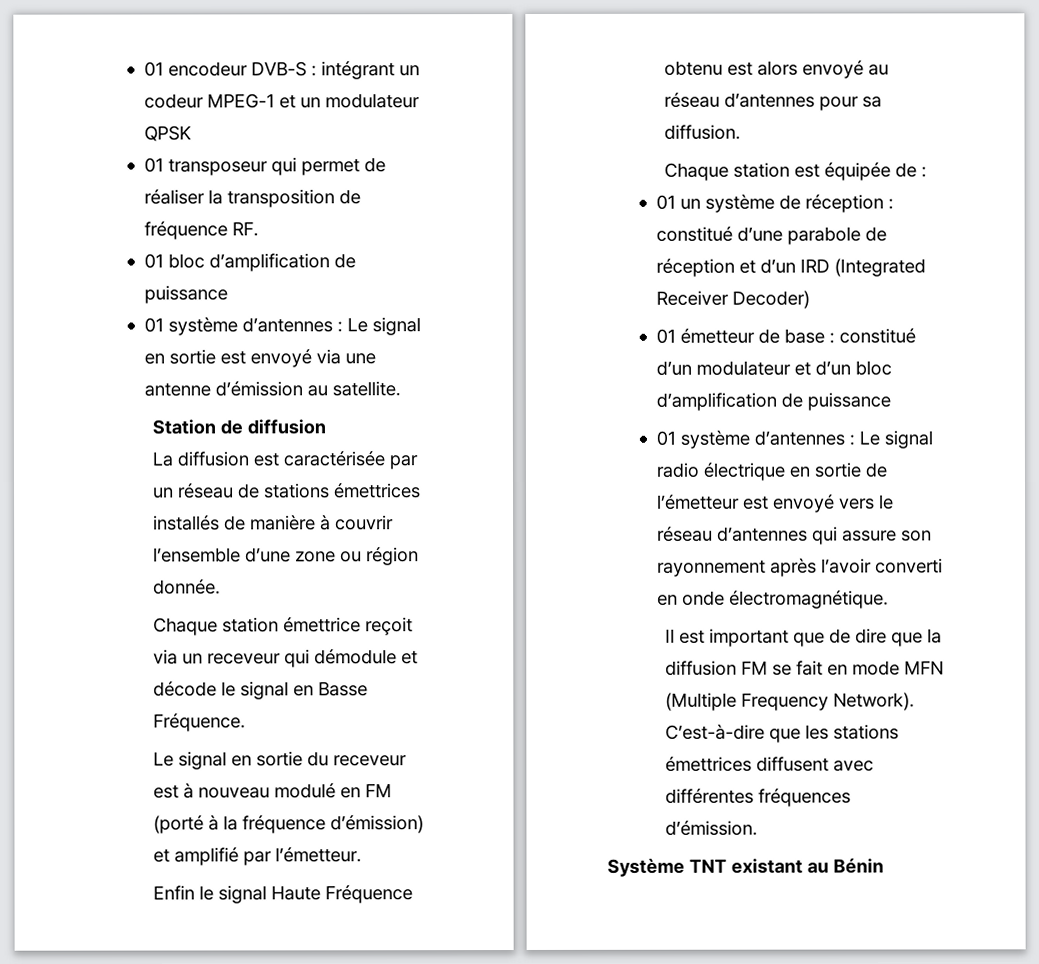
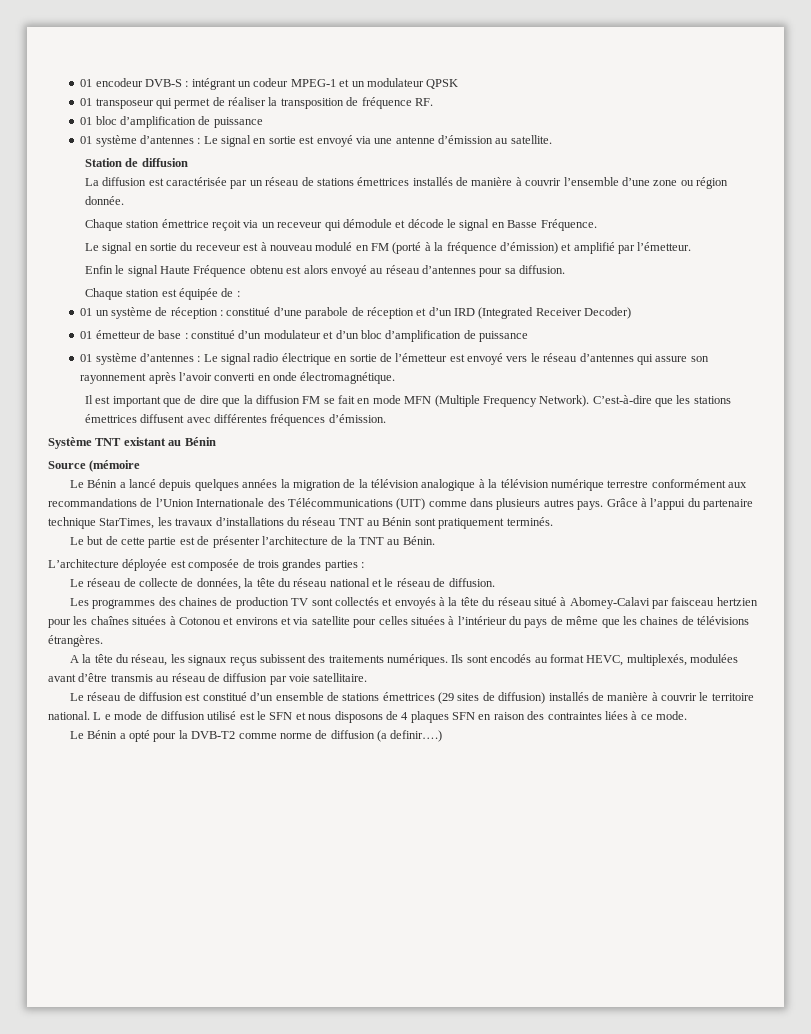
+ Source (mémoire
+ Le Bénin a lancé depuis quelques années la migration de la télévision analogique à la télévision numérique terrestre conformément aux recommandations de l’Union Internationale des Télécommunications (UIT) comme dans plusieurs autres pays. Grâce à l’appui du partenaire technique StarTimes, les travaux d’installations du réseau TNT au Bénin sont pratiquement terminés.
+ Le but de cette partie est de présenter l’architecture de la TNT au Bénin.
+ L’architecture déployée est composée de trois grandes parties :
+ Le réseau de collecte de données, la tête du réseau national et le réseau de diffusion.
+ Les programmes des chaines de production TV sont collectés et envoyés à la tête du réseau situé à Abomey-Calavi par faisceau hertzien pour les chaînes situées à Cotonou et environs et via satellite pour celles situées à l’intérieur du pays de même que les chaines de télévisions étrangères.
+ A la tête du réseau, les signaux reçus subissent des traitements numériques. Ils sont encodés au format HEVC, multiplexés, modulées avant d’être transmis au réseau de diffusion par voie satellitaire.
+ Le réseau de diffusion est constitué d’un ensemble de stations émettrices (29 sites de diffusion) installés de manière à couvrir le territoire national. L e mode de diffusion utilisé est le SFN et nous disposons de 4 plaques SFN en raison des contraintes liées à ce mode.
+ Le Bénin a opté pour la DVB-T2 comme norme de diffusion (a definir….)

